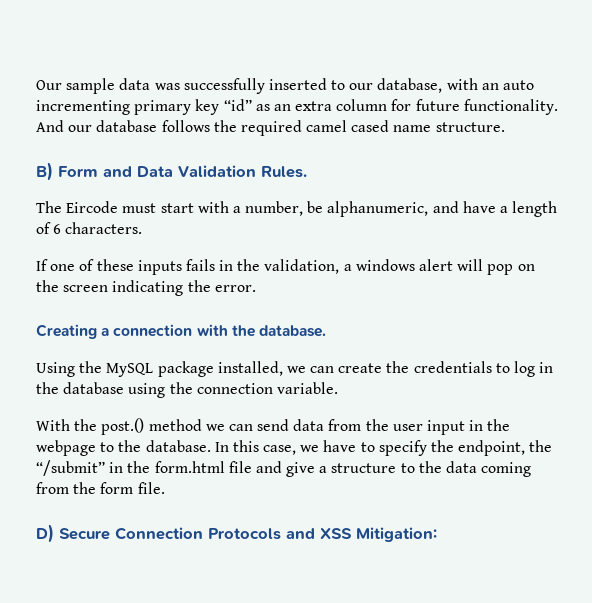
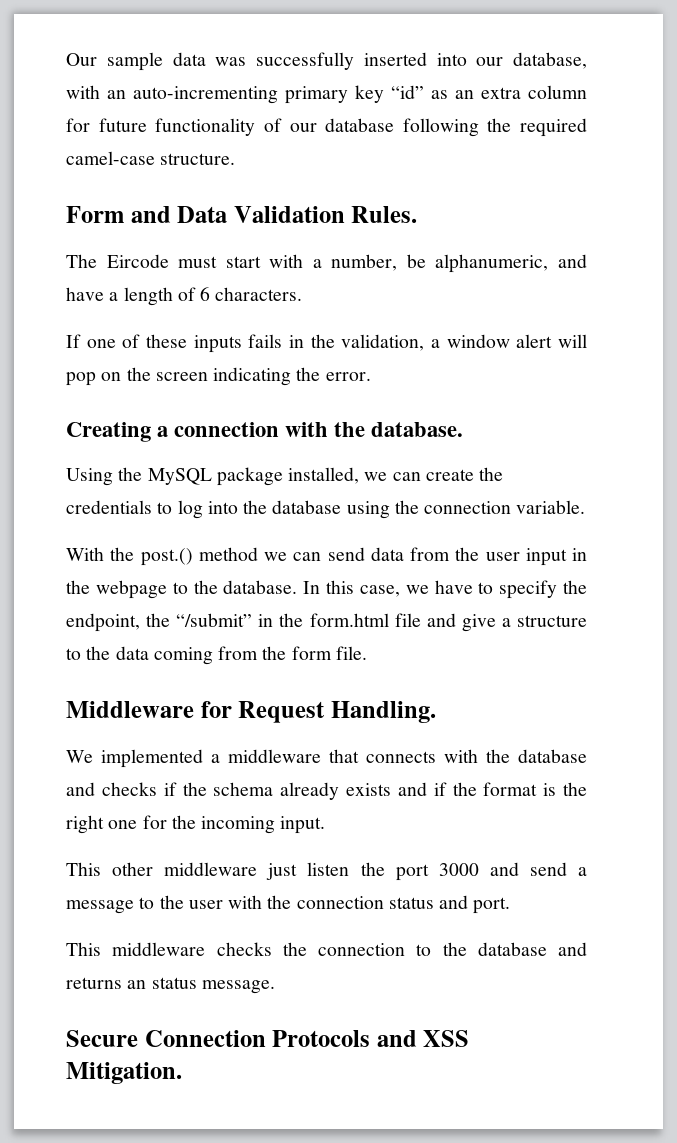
- Our sample data was successfully inserted to our database, with an auto incrementing primary key “id” as an extra column for future functionality. And our database follows the required camel cased name structure.
+ Our sample data was successfully inserted into our database, with an auto-incrementing primary key “id” as an extra column for future functionality of our database following the required camel-case structure.
- B) Form and Data Validation Rules.
+ Form and Data Validation Rules.
- If one of these inputs fails in the validation, a windows alert will pop on the screen indicating the error.
+ If one of these inputs fails in the validation, a window alert will pop on the screen indicating the error.
- Using the MySQL package installed, we can create the credentials to log in the database using the connection variable.
+ Using the MySQL package installed, we can create the credentials to log into the database using the connection variable.
- D) Secure Connection Protocols and XSS Mitigation:
+ Middleware for Request Handling.
+ We implemented a middleware that connects with the database and checks if the schema already exists and if the format is the right one for the incoming input.
+ This other middleware just listen the port 3000 and send a message to the user with the connection status and port.
+ This middleware checks the connection to the database and returns an status message.
+ Secure Connection Protocols and XSS Mitigation.

